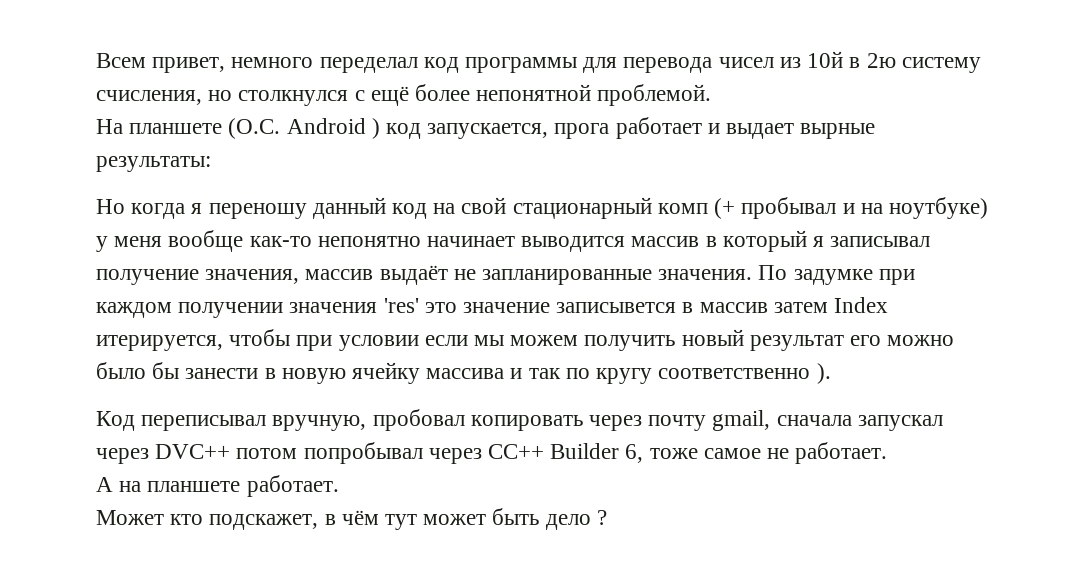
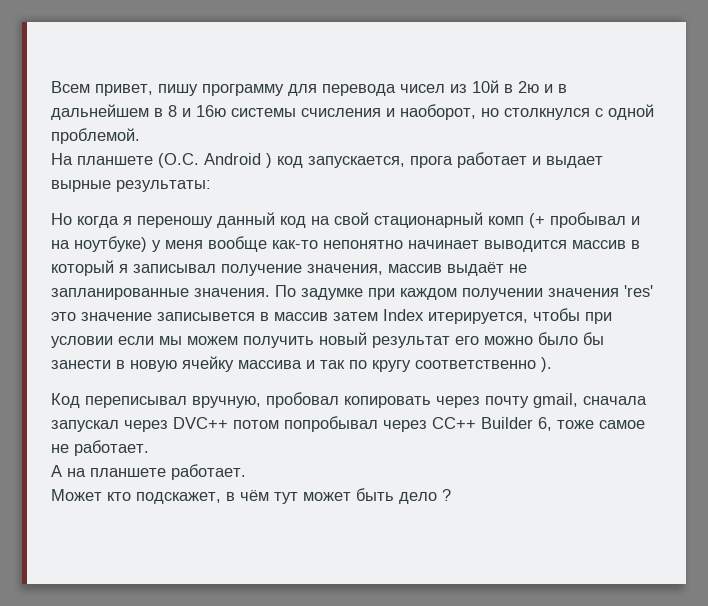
- Всем привет, немного переделал код программы для перевода чисел из 10й в 2ю систему счисления, но столкнулся с ещё более непонятной проблемой.
+ Всем привет, пишу программу для перевода чисел из 10й в 2ю и в дальнейшем в 8 и 16ю системы счисления и наоборот, но столкнулся с одной проблемой.

